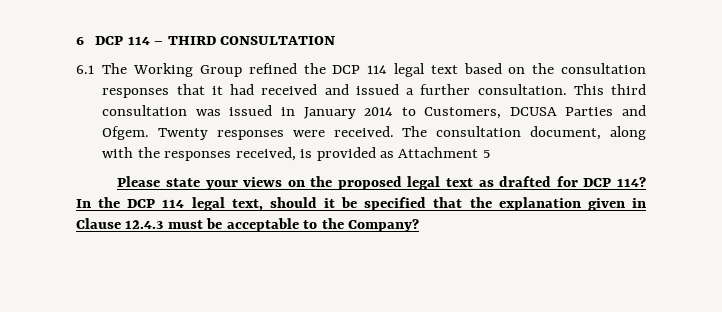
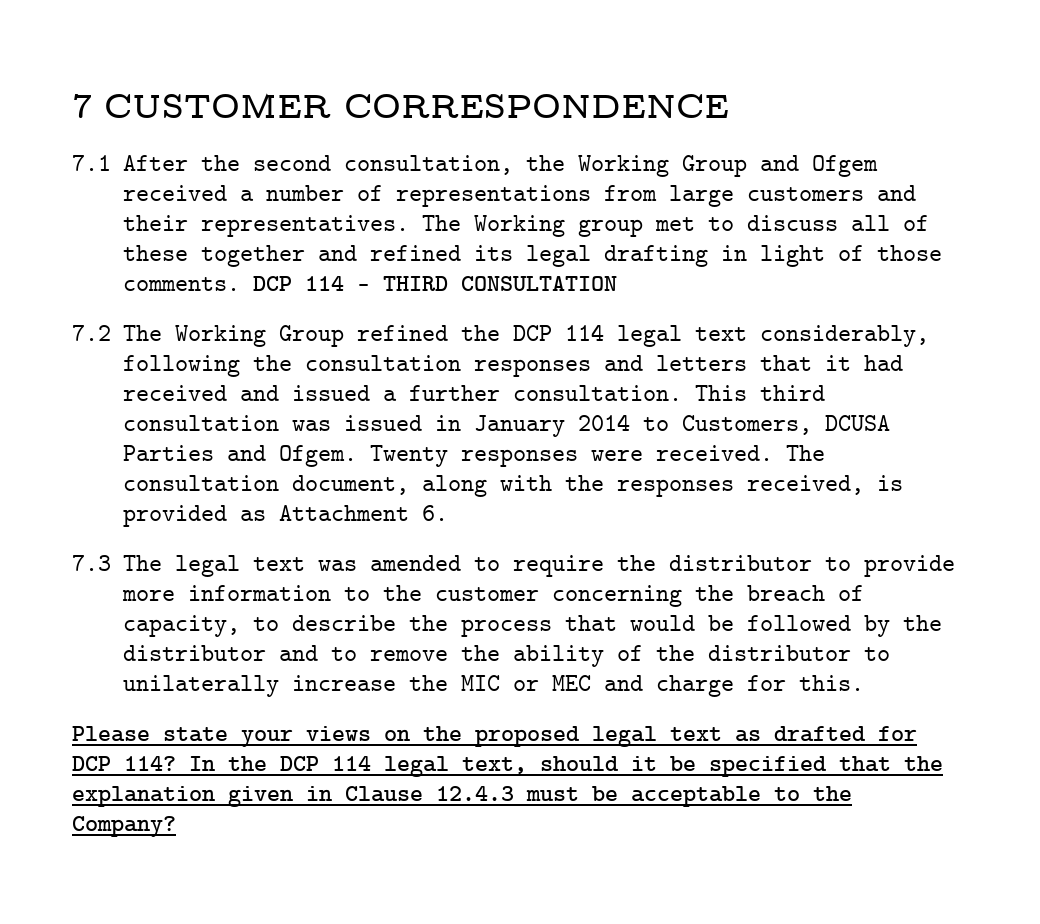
- 6 DCP 114 – THIRD CONSULTATION
+ 7 CUSTOMER CORRESPONDENCE
+ 7.1 After the second consultation, the Working Group and Ofgem received a number of representations from large customers and their representatives. The Working group met to discuss all of these together and refined its legal drafting in light of those comments. DCP 114 – THIRD CONSULTATION
- 6.1 The Working Group refined the DCP 114 legal text based on the consultation responses that it had received and issued a further consultation.
+ 7.2 The Working Group refined the DCP 114 legal text considerably, following the consultation responses and letters that it had received and issued a further consultation.
- The consultation document, along with the responses received, is provided as Attachment 5
+ The consultation document, along with the responses received, is provided as Attachment 6.
+ 7.3 The legal text was amended to require the distributor to provide more information to the customer concerning the breach of capacity, to describe the process that would be followed by the distributor and to remove the ability of the distributor to unilaterally increase the MIC or MEC and charge for this.

